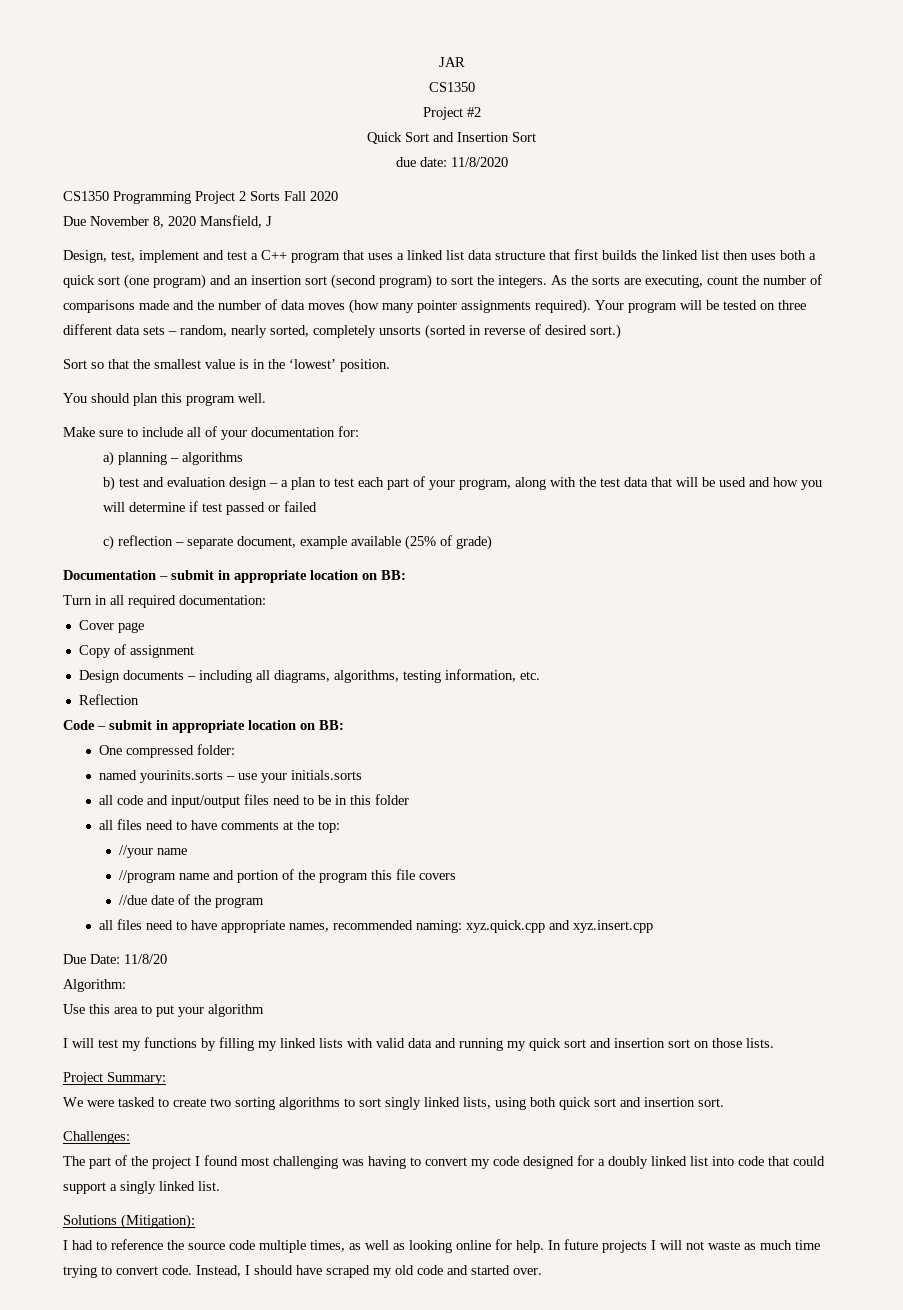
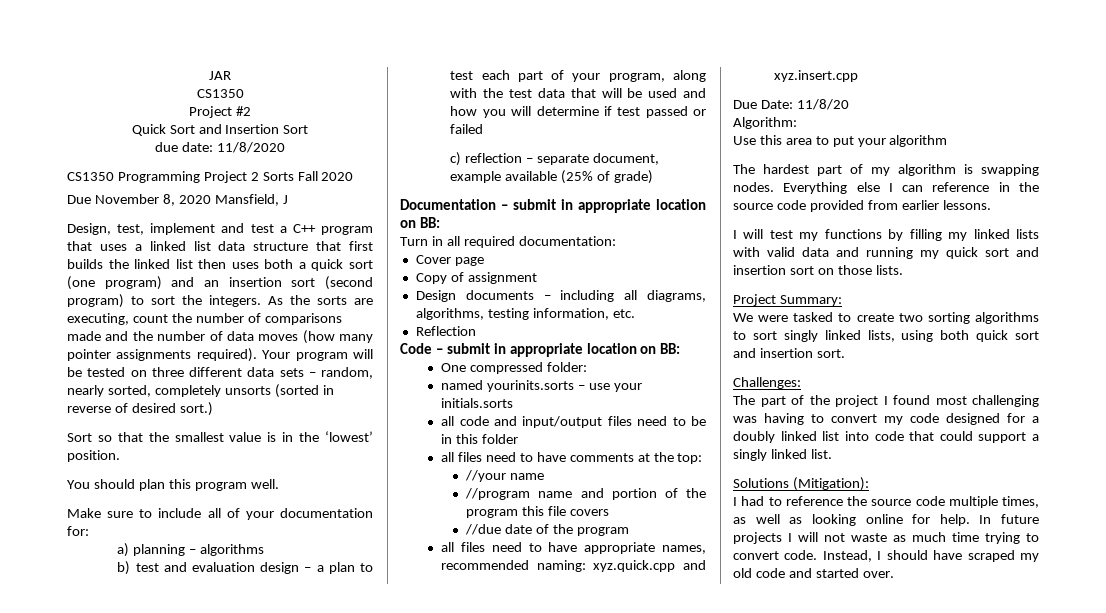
+ The hardest part of my algorithm is swapping nodes. Everything else I can reference in the source code provided from earlier lessons.

